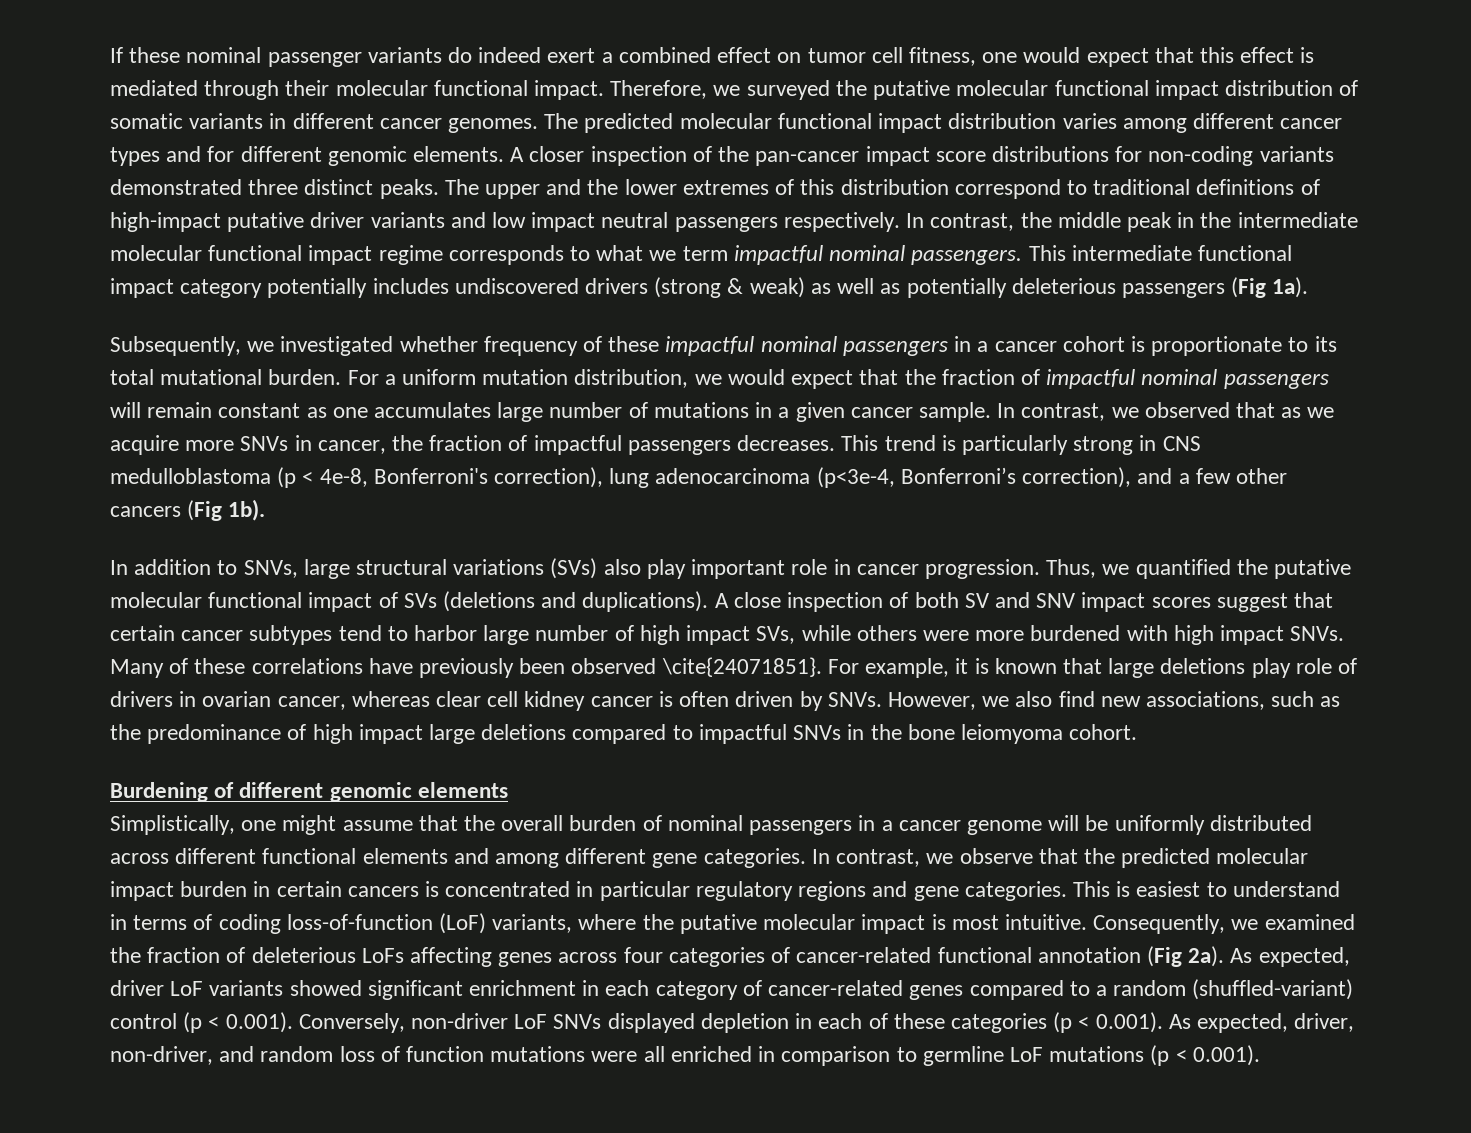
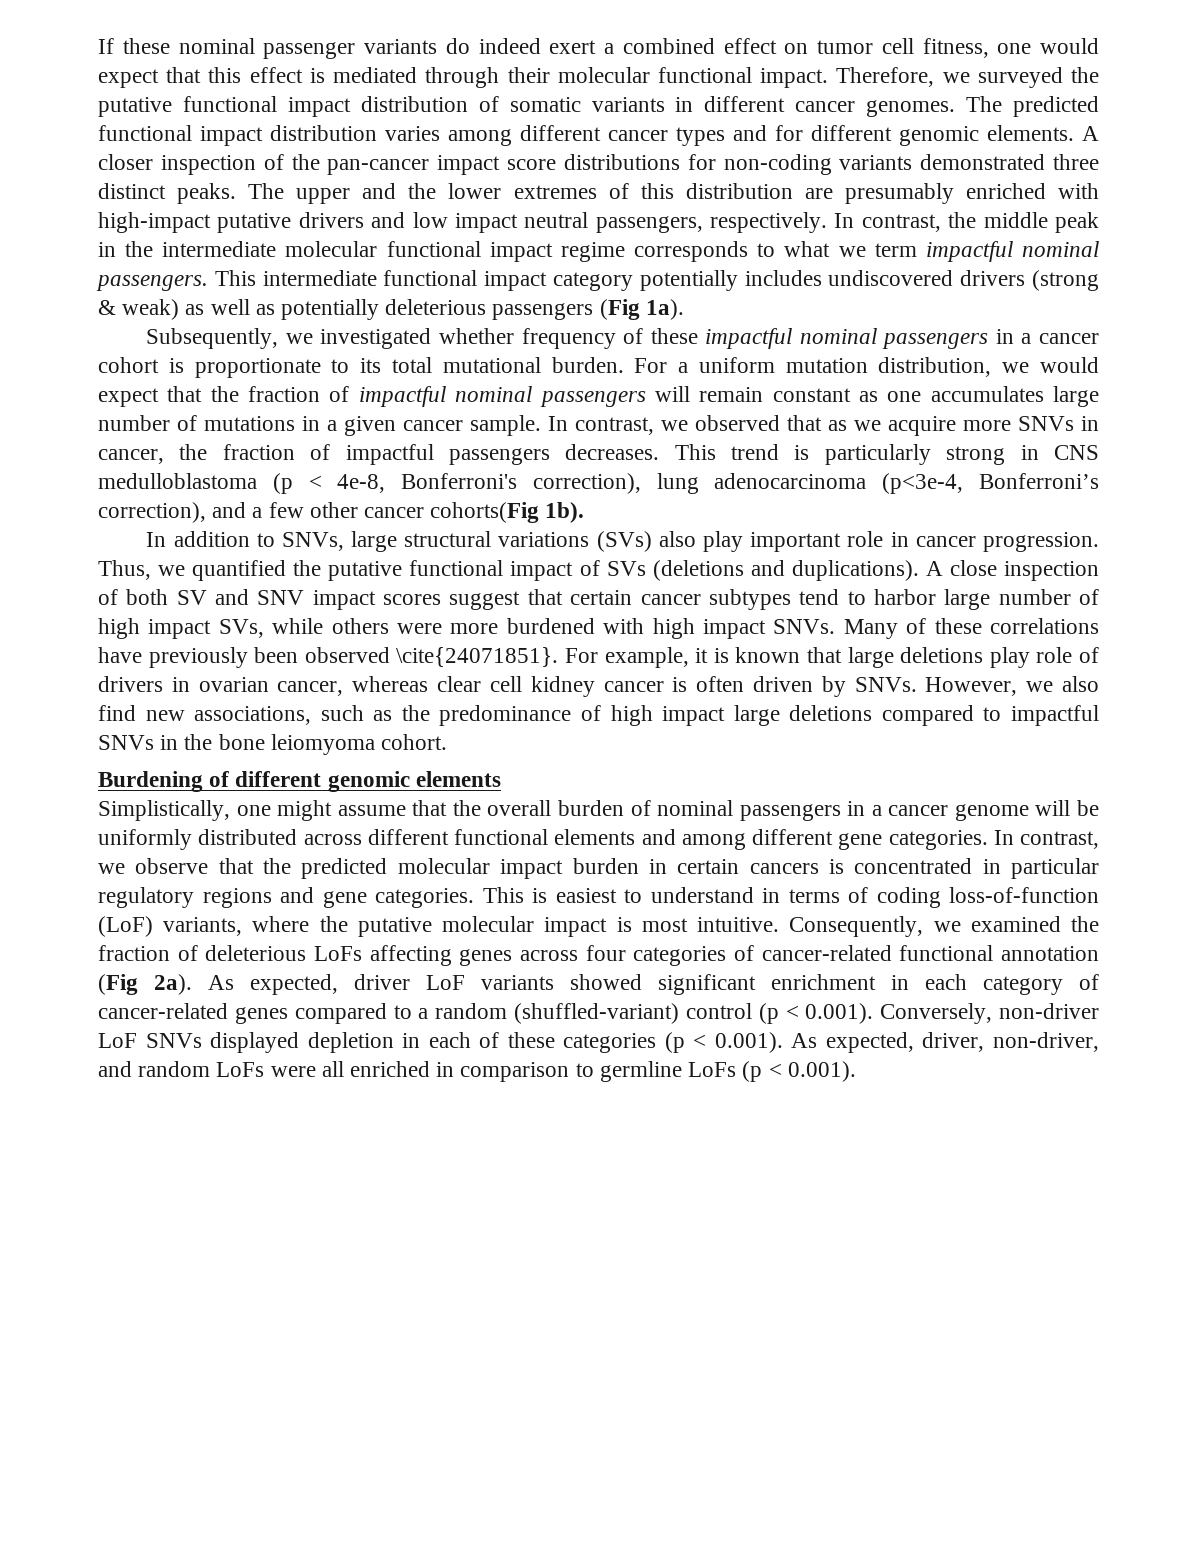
- Therefore, we surveyed the putative molecular functional impact distribution of somatic variants in different cancer genomes.
+ Therefore, we surveyed the putative functional impact distribution of somatic variants in different cancer genomes.
- The predicted molecular functional impact distribution varies among different cancer types and for different genomic elements.
+ The predicted functional impact distribution varies among different cancer types and for different genomic elements.
- The upper and the lower extremes of this distribution correspond to traditional definitions of high-impact putative driver variants and low impact neutral passengers respectively.
+ The upper and the lower extremes of this distribution are presumably enriched with high-impact putative drivers and low impact neutral passengers, respectively.
- This trend is particularly strong in CNS medulloblastoma (p < 4e-8, Bonferroni's correction), lung adenocarcinoma (p<3e-4, Bonferroni’s correction), and a few other cancers (Fig 1b).
+ This trend is particularly strong in CNS medulloblastoma (p < 4e-8, Bonferroni's correction), lung adenocarcinoma (p<3e-4, Bonferroni’s correction), and a few other cancer cohorts(Fig 1b).
- Thus, we quantified the putative molecular functional impact of SVs (deletions and duplications).
+ Thus, we quantified the putative functional impact of SVs (deletions and duplications).
- As expected, driver LoF variants showed significant enrichment in each category of cancer-related genes compared to a random (shuffled-variant) control (p < 0.001). Conversely, non-driver LoF SNVs displayed depletion in each of these categories (p < 0.001). As expected, driver, non-driver, and random loss of function mutations were all enriched in comparison to germline LoF mutations (p < 0.001).
+ As expected, driver LoF variants showed significant enrichment in each category of cancer-related genes compared to a random (shuffled-variant) control (p < 0.001). Conversely, non-driver LoF SNVs displayed depletion in each of these categories (p < 0.001). As expected, driver, non-driver, and random LoFs were all enriched in comparison to germline LoFs (p < 0.001).

